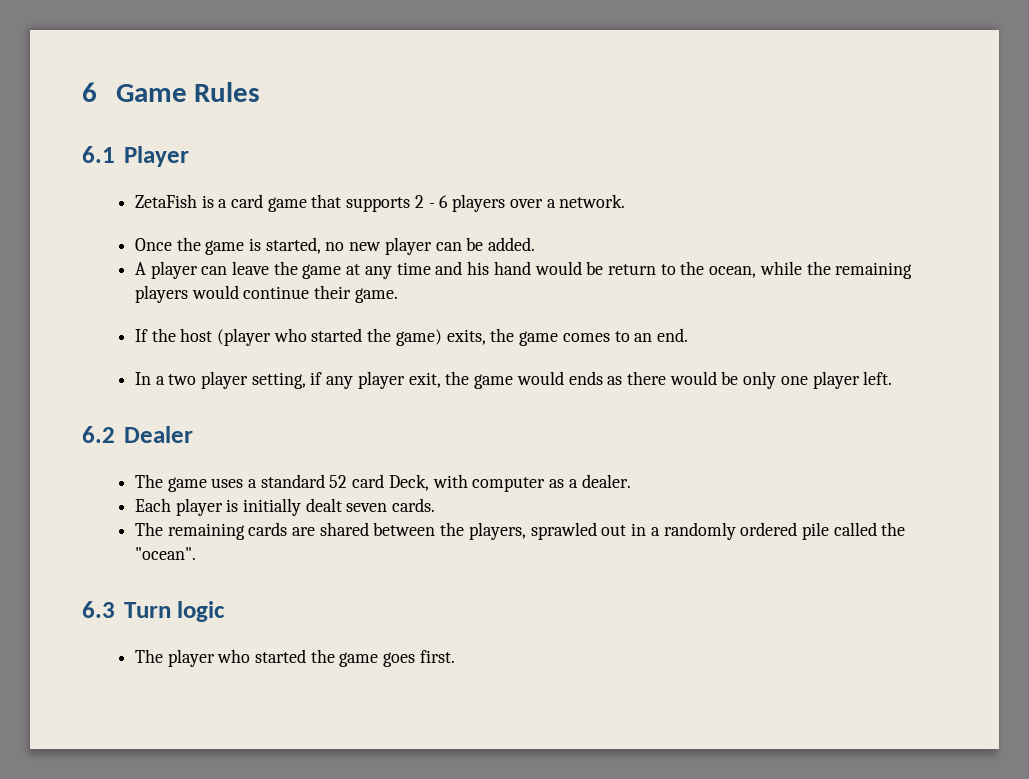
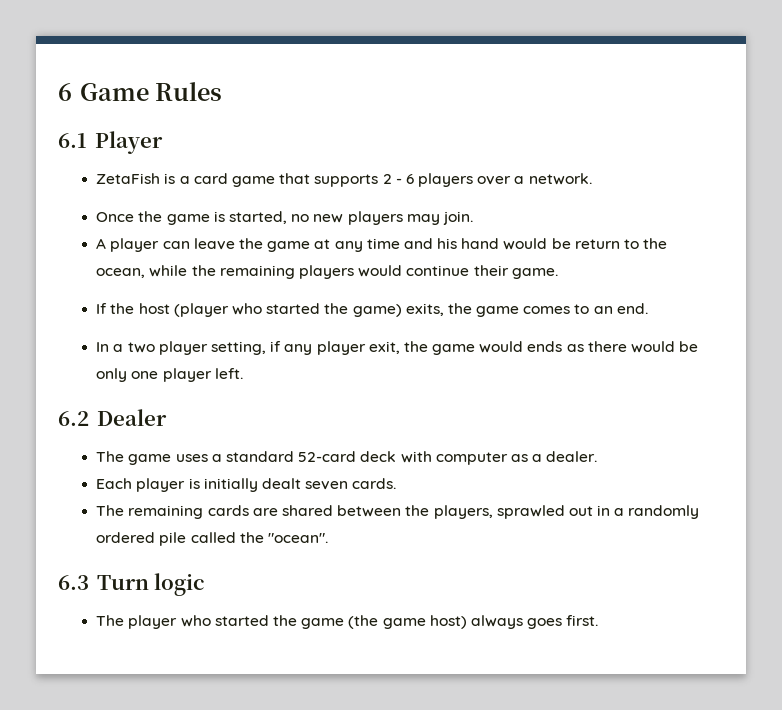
- Once the game is started, no new player can be added.
+ Once the game is started, no new players may join.
- The game uses a standard 52 card Deck, with computer as a dealer.
+ The game uses a standard 52-card deck with computer as a dealer.
- The player who started the game goes first.
+ The player who started the game (the game host) always goes first.

